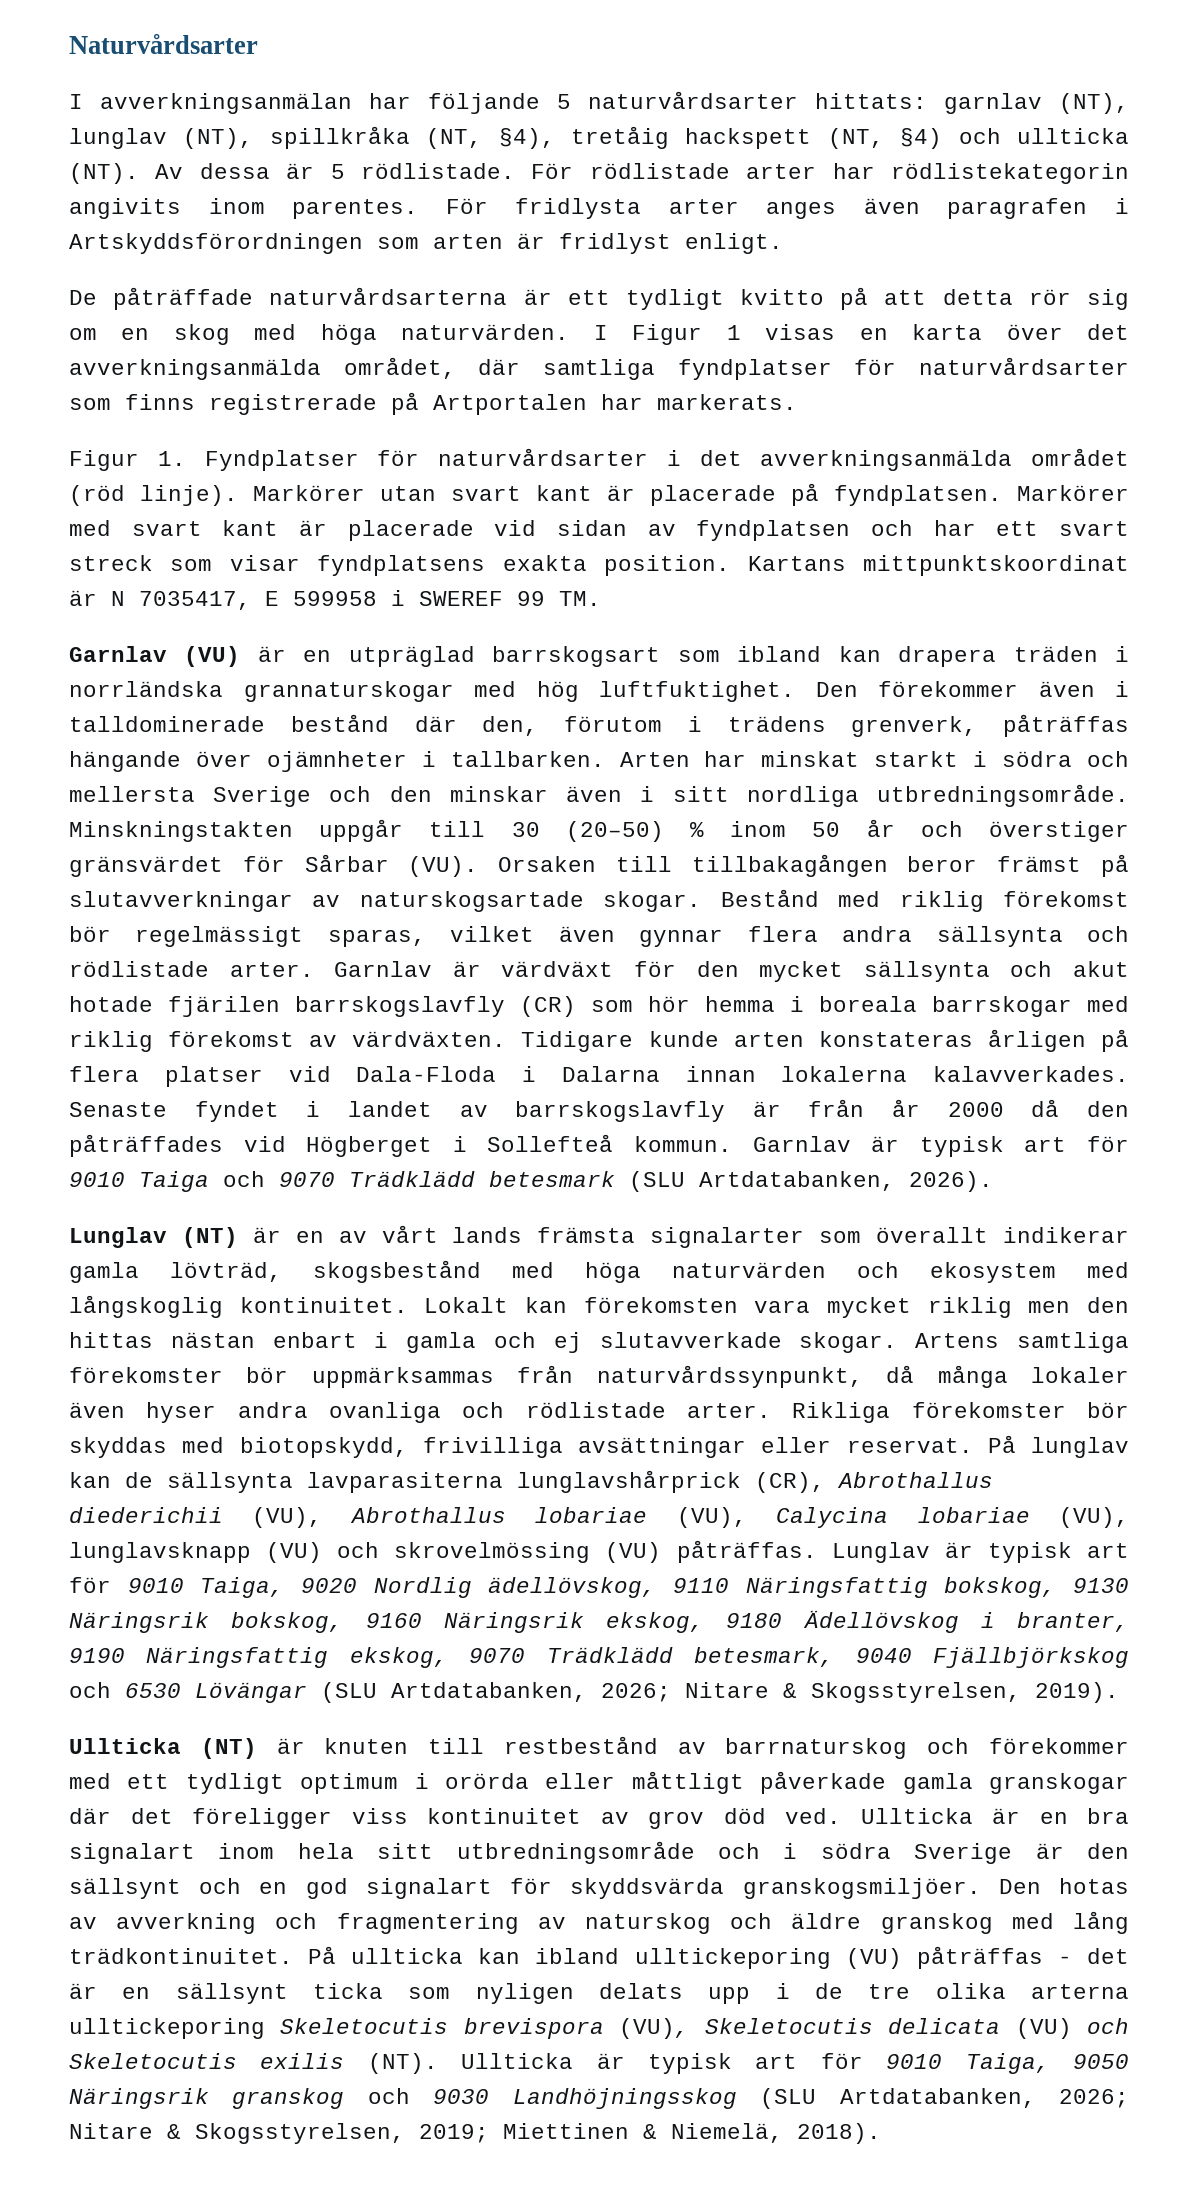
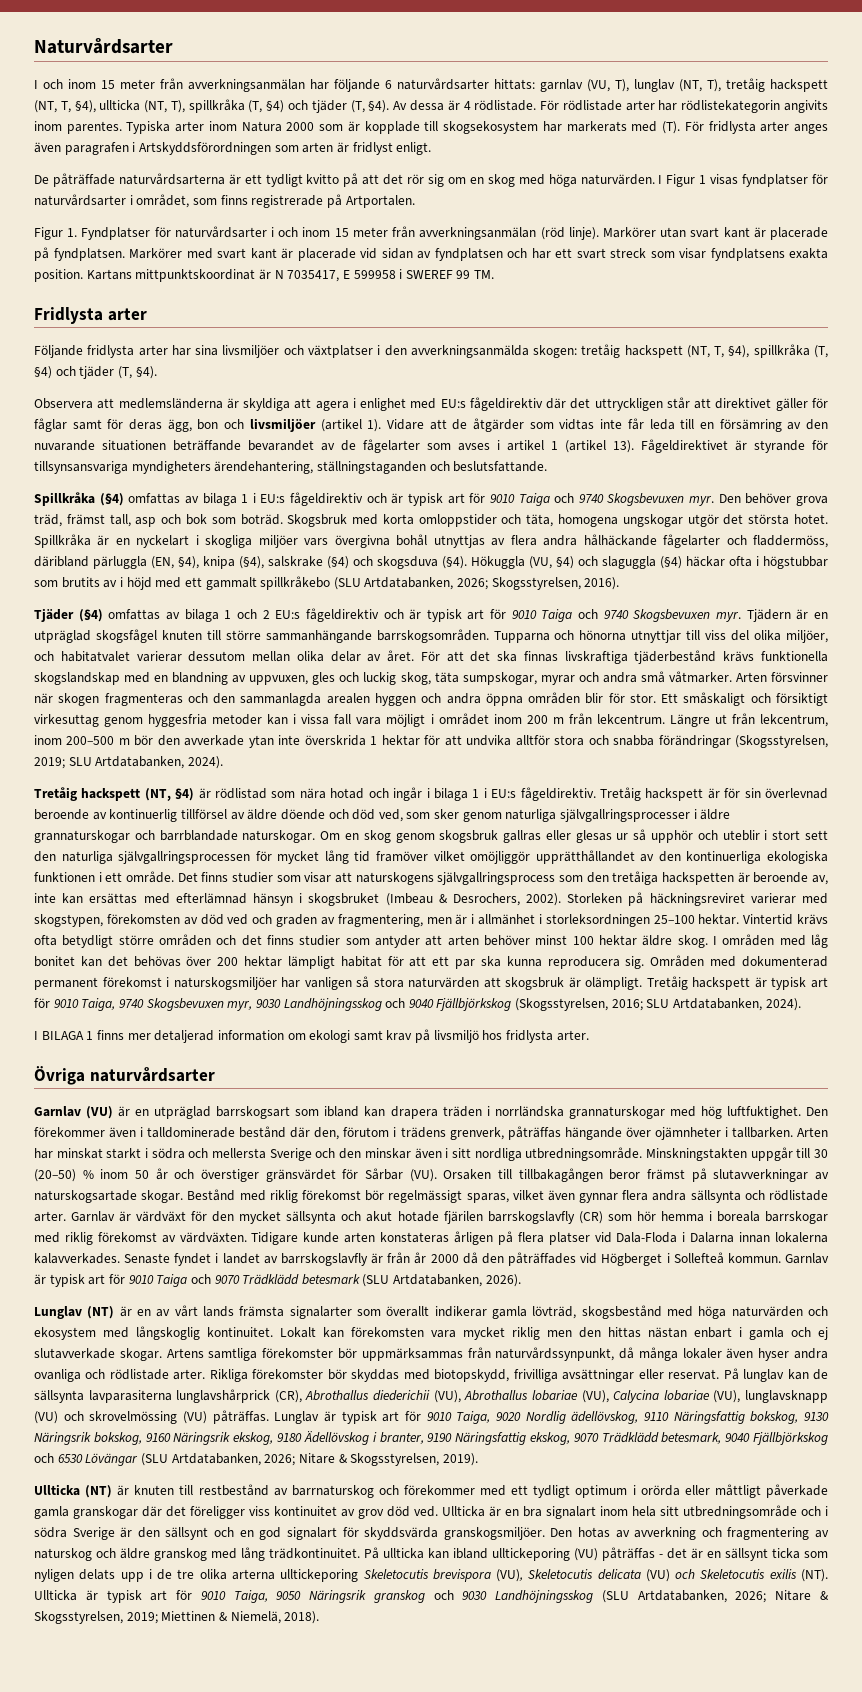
- I avverkningsanmälan har följande 5 naturvårdsarter hittats: garnlav (NT), lunglav (NT), spillkråka (NT, §4), tretåig hackspett (NT, §4) och ullticka (NT). Av dessa är 5 rödlistade.
+ I och inom 15 meter från avverkningsanmälan har följande 6 naturvårdsarter hittats: garnlav (VU, T), lunglav (NT, T), tretåig hackspett (NT, T, §4), ullticka (NT, T), spillkråka (T, §4) och tjäder (T, §4). Av dessa är 4 rödlistade.
- För fridlysta arter anges även paragrafen i Artskyddsförordningen som arten är fridlyst enligt.
+ Typiska arter inom Natura 2000 som är kopplade till skogsekosystem har markerats med (T). För fridlysta arter anges även paragrafen i Artskyddsförordningen som arten är fridlyst enligt.
- De påträffade naturvårdsarterna är ett tydligt kvitto på att detta rör sig om en skog med höga naturvärden.
+ De påträffade naturvårdsarterna är ett tydligt kvitto på att det rör sig om en skog med höga naturvärden.
- I Figur 1 visas en karta över det avverkningsanmälda området, där samtliga fyndplatser för naturvårdsarter som finns registrerade på Artportalen har markerats.
+ I Figur 1 visas fyndplatser för naturvårdsarter i området, som finns registrerade på Artportalen.
- Figur 1. Fyndplatser för naturvårdsarter i det avverkningsanmälda området (röd linje).
+ Figur 1. Fyndplatser för naturvårdsarter i och inom 15 meter från avverkningsanmälan (röd linje).
+ Fridlysta arter
+ Följande fridlysta arter har sina livsmiljöer och växtplatser i den avverkningsanmälda skogen: tretåig hackspett (NT, T, §4), spillkråka (T, §4) och tjäder (T, §4).
+ Observera att medlemsländerna är skyldiga att agera i enlighet med EU:s fågeldirektiv där det uttryckligen står att direktivet gäller för fåglar samt för deras ägg, bon och livsmiljöer (artikel 1). Vidare att de åtgärder som vidtas inte får leda till en försämring av den nuvarande situationen beträffande bevarandet av de fågelarter som avses i artikel 1 (artikel 13). Fågeldirektivet är styrande för tillsynsansvariga myndigheters ärendehantering, ställningstaganden och beslutsfattande.
+ Spillkråka (§4) omfattas av bilaga 1 i EU:s fågeldirektiv och är typisk art för 9010 Taiga och 9740 Skogsbevuxen myr. Den behöver grova träd, främst tall, asp och bok som boträd. Skogsbruk med korta omloppstider och täta, homogena ungskogar utgör det största hotet. Spillkråka är en nyckelart i skogliga miljöer vars övergivna bohål utnyttjas av flera andra hålhäckande fågelarter och fladdermöss, däribland pärluggla (EN, §4), knipa (§4), salskrake (§4) och skogsduva (§4). Hökuggla (VU, §4) och slaguggla (§4) häckar ofta i högstubbar som brutits av i höjd med ett gammalt spillkråkebo (SLU Artdatabanken, 2026; Skogsstyrelsen, 2016).
+ Tjäder (§4) omfattas av bilaga 1 och 2 EU:s fågeldirektiv och är typisk art för 9010 Taiga och 9740 Skogsbevuxen myr. Tjädern är en utpräglad skogsfågel knuten till större sammanhängande barrskogsområden. Tupparna och hönorna utnyttjar till viss del olika miljöer, och habitatvalet varierar dessutom mellan olika delar av året. För att det ska finnas livskraftiga tjäderbestånd krävs funktionella skogslandskap med en blandning av uppvuxen, gles och luckig skog, täta sumpskogar, myrar och andra små våtmarker. Arten försvinner när skogen fragmenteras och den sammanlagda arealen hyggen och andra öppna områden blir för stor. Ett småskaligt och försiktigt virkesuttag genom hyggesfria metoder kan i vissa fall vara möjligt i området inom 200 m från lekcentrum. Längre ut från lekcentrum, inom 200–500 m bör den avverkade ytan inte överskrida 1 hektar för att undvika alltför stora och snabba förändringar (Skogsstyrelsen, 2019; SLU Artdatabanken, 2024).
+ Tretåig hackspett (NT, §4) är rödlistad som nära hotad och ingår i bilaga 1 i EU:s fågeldirektiv. Tretåig hackspett är för sin överlevnad beroende av kontinuerlig tillförsel av äldre döende och död ved, som sker genom naturliga självgallringsprocesser i äldre grannaturskogar och barrblandade naturskogar. Om en skog genom skogsbruk gallras eller glesas ur så upphör och uteblir i stort sett den naturliga självgallringsprocessen för mycket lång tid framöver vilket omöjliggör upprätthållandet av den kontinuerliga ekologiska funktionen i ett område. Det finns studier som visar att naturskogens självgallringsprocess som den tretåiga hackspetten är beroende av, inte kan ersättas med efterlämnad hänsyn i skogsbruket (Imbeau & Desrochers, 2002). Storleken på häckningsreviret varierar med skogstypen, förekomsten av död ved och graden av fragmentering, men är i allmänhet i storleksordningen 25–100 hektar. Vintertid krävs ofta betydligt större områden och det finns studier som antyder att arten behöver minst 100 hektar äldre skog. I områden med låg bonitet kan det behövas över 200 hektar lämpligt habitat för att ett par ska kunna reproducera sig. Områden med dokumenterad permanent förekomst i naturskogsmiljöer har vanligen så stora naturvärden att skogsbruk är olämpligt. Tretåig hackspett är typisk art för 9010 Taiga, 9740 Skogsbevuxen myr, 9030 Landhöjningsskog och 9040 Fjällbjörkskog (Skogsstyrelsen, 2016; SLU Artdatabanken, 2024).
+ I BILAGA 1 finns mer detaljerad information om ekologi samt krav på livsmiljö hos fridlysta arter.
+ Övriga naturvårdsarter

